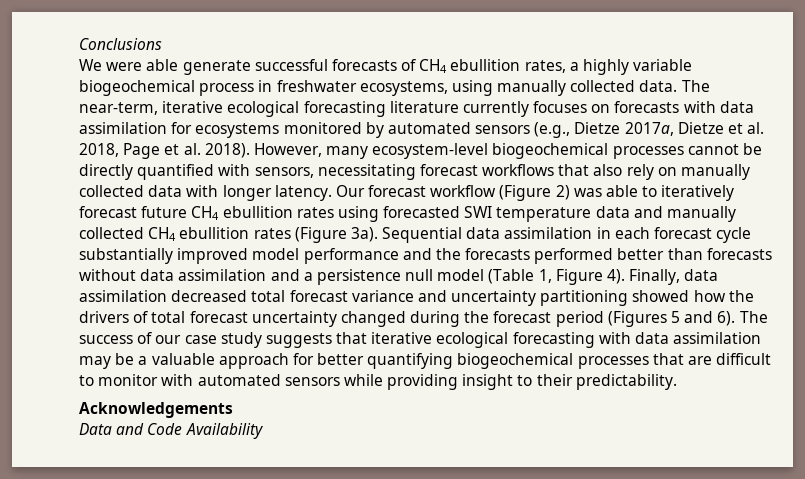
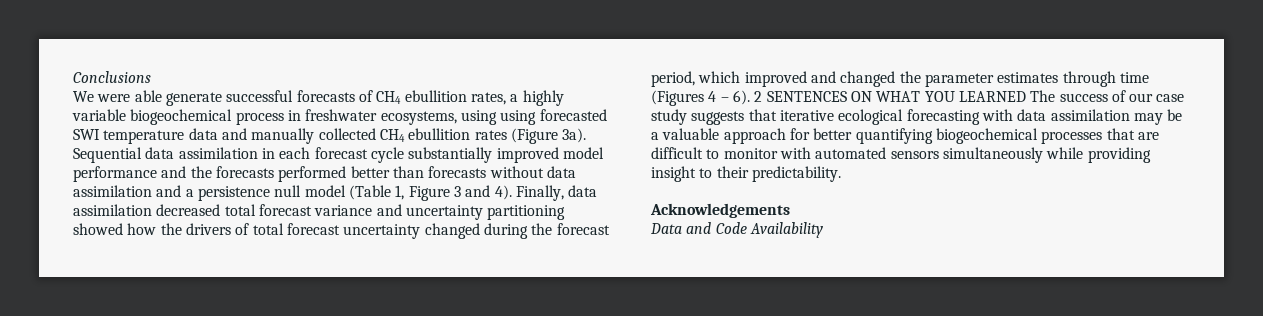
- We were able generate successful forecasts of CH4 ebullition rates, a highly variable biogeochemical process in freshwater ecosystems, using manually collected data. The near-term, iterative ecological forecasting literature currently focuses on forecasts with data assimilation for ecosystems monitored by automated sensors (e.g., Dietze 2017a, Dietze et al. 2018, Page et al. 2018). However, many ecosystem-level biogeochemical processes cannot be directly quantified with sensors, necessitating forecast workflows that also rely on manually collected data with longer latency. Our forecast workflow (Figure 2) was able to iteratively forecast future CH4 ebullition rates using forecasted SWI temperature data and manually collected CH4 ebullition rates (Figure 3a).
+ We were able generate successful forecasts of CH4 ebullition rates, a highly variable biogeochemical process in freshwater ecosystems, using using forecasted SWI temperature data and manually collected CH4 ebullition rates (Figure 3a).
- Sequential data assimilation in each forecast cycle substantially improved model performance and the forecasts performed better than forecasts without data assimilation and a persistence null model (Table 1, Figure 4).
+ Sequential data assimilation in each forecast cycle substantially improved model performance and the forecasts performed better than forecasts without data assimilation and a persistence null model (Table 1, Figure 3 and 4).
- Finally, data assimilation decreased total forecast variance and uncertainty partitioning showed how the drivers of total forecast uncertainty changed during the forecast period (Figures 5 and 6). The success of our case study suggests that iterative ecological forecasting with data assimilation may be a valuable approach for better quantifying biogeochemical processes that are difficult to monitor with automated sensors while providing insight to their predictability.
+ Finally, data assimilation decreased total forecast variance and uncertainty partitioning showed how the drivers of total forecast uncertainty changed during the forecast period, which improved and changed the parameter estimates through time (Figures 4 – 6). 2 SENTENCES ON WHAT YOU LEARNED The success of our case study suggests that iterative ecological forecasting with data assimilation may be a valuable approach for better quantifying biogeochemical processes that are difficult to monitor with automated sensors simultaneously while providing insight to their predictability.

